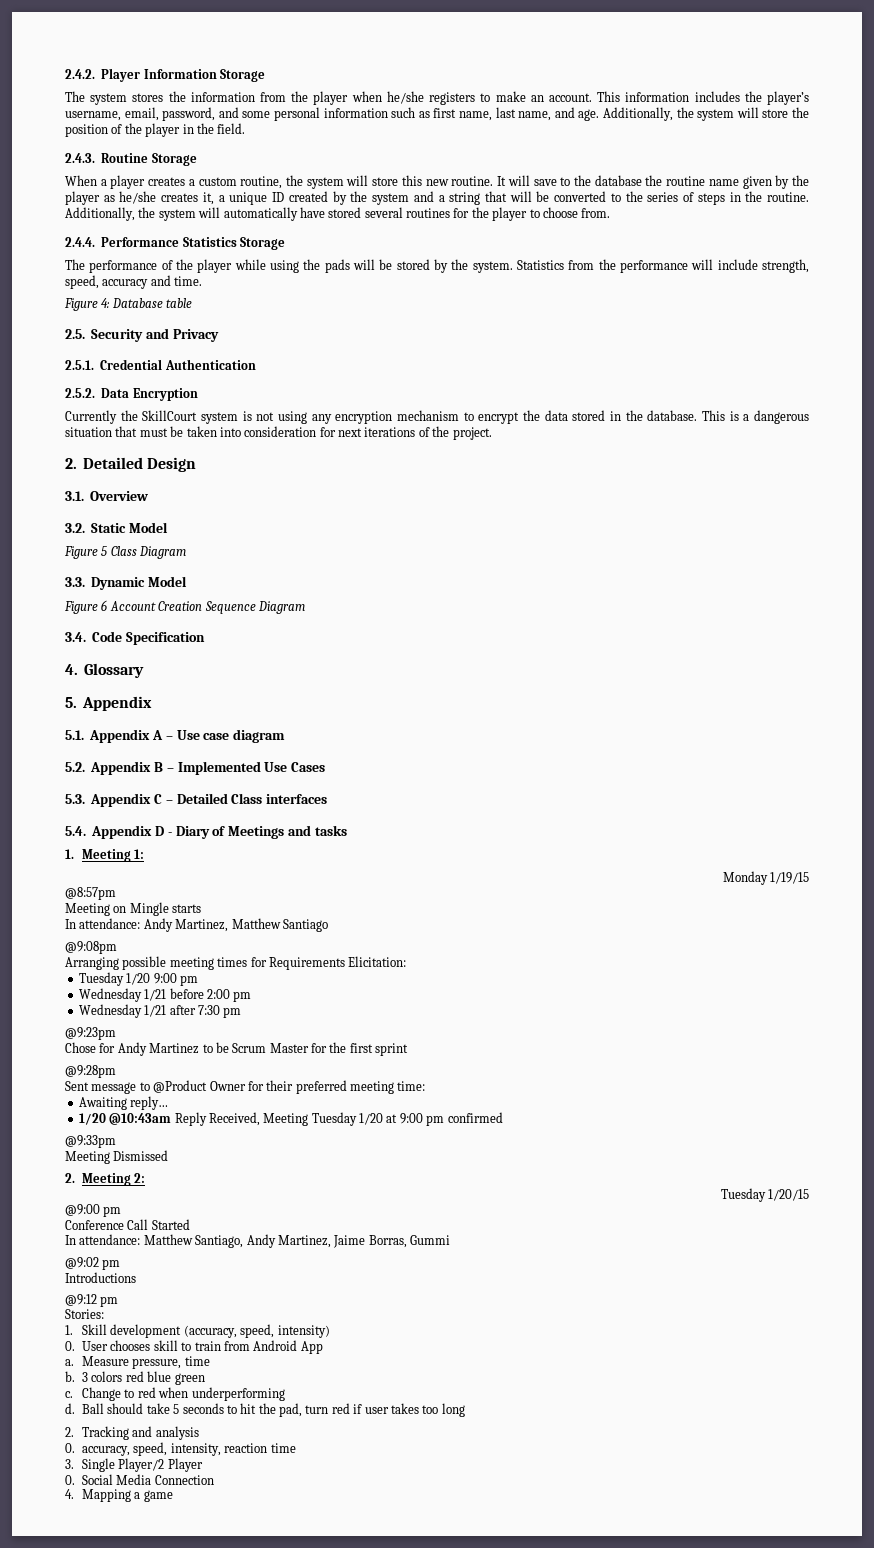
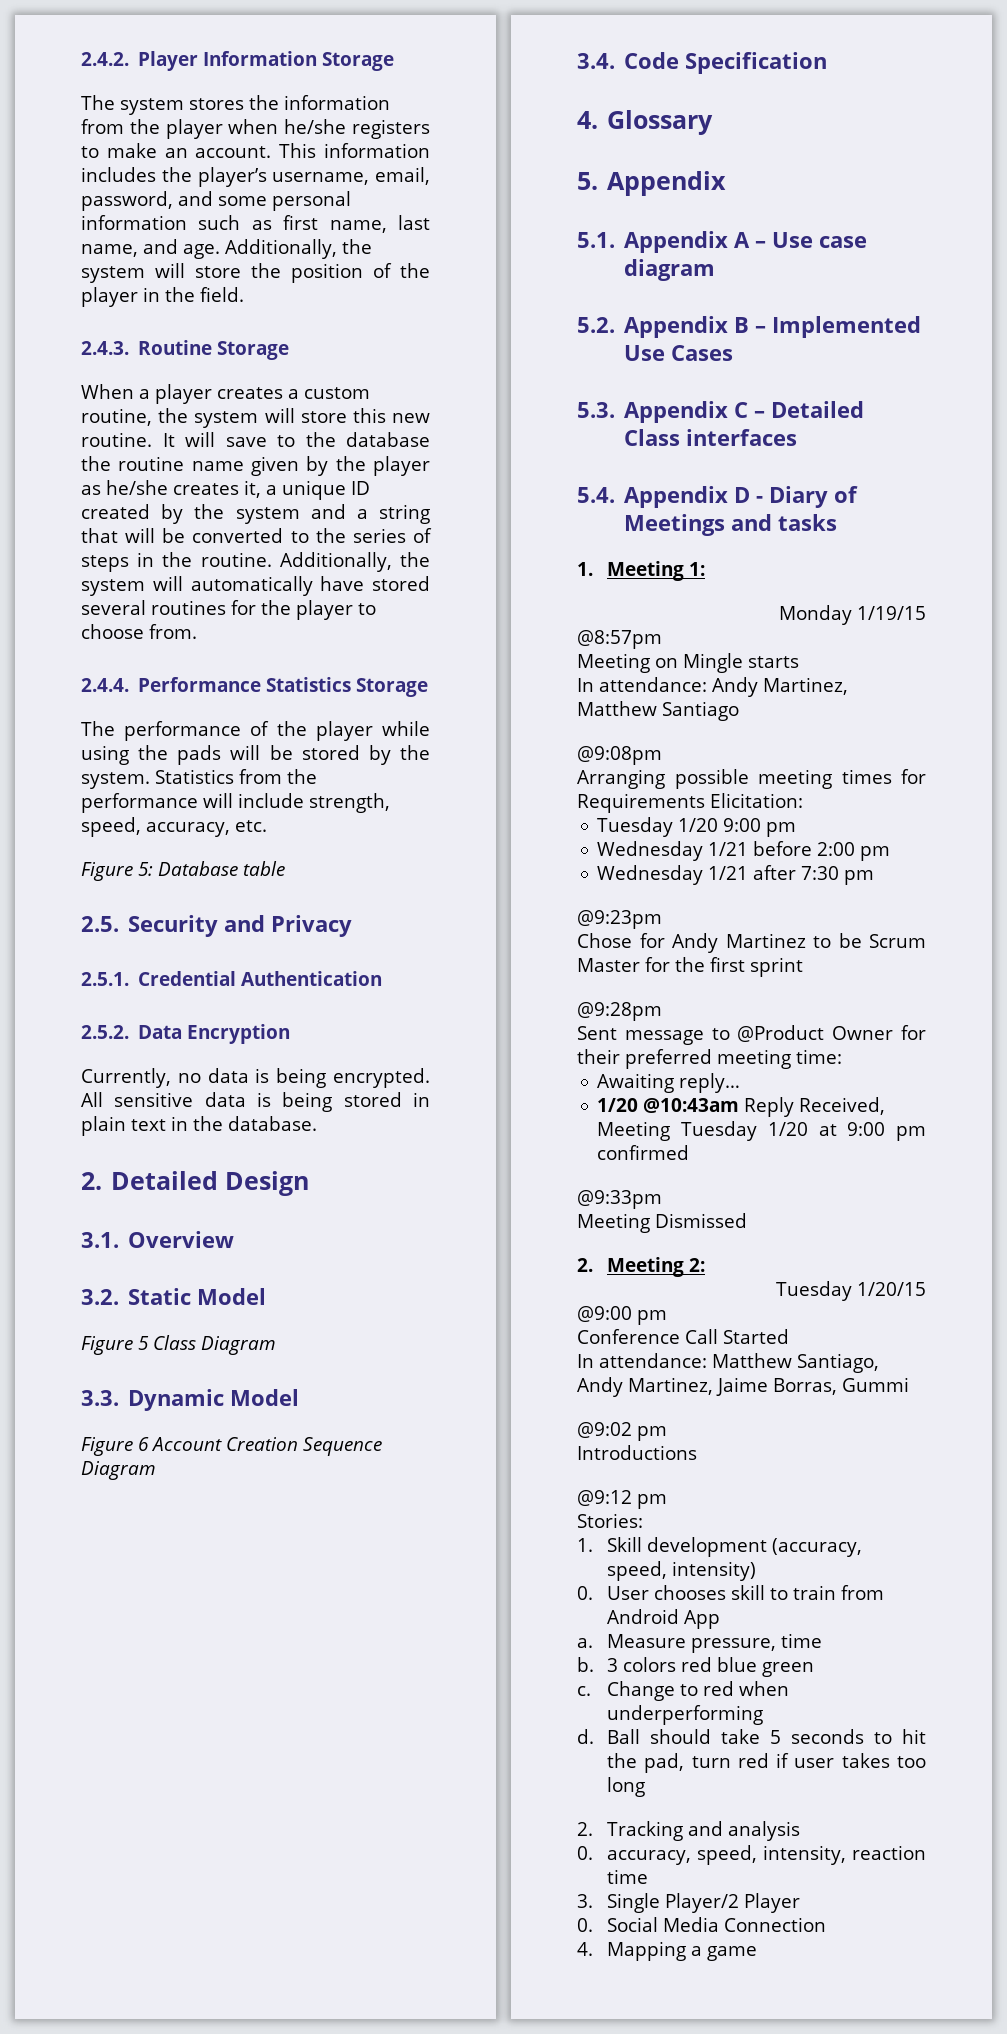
- Statistics from the performance will include strength, speed, accuracy and time.
- Figure 4: Database table
+ Statistics from the performance will include strength, speed, accuracy, etc.
+ Figure 5: Database table
- Currently the SkillCourt system is not using any encryption mechanism to encrypt the data stored in the database. This is a dangerous situation that must be taken into consideration for next iterations of the project.
+ Currently, no data is being encrypted. All sensitive data is being stored in plain text in the database.

